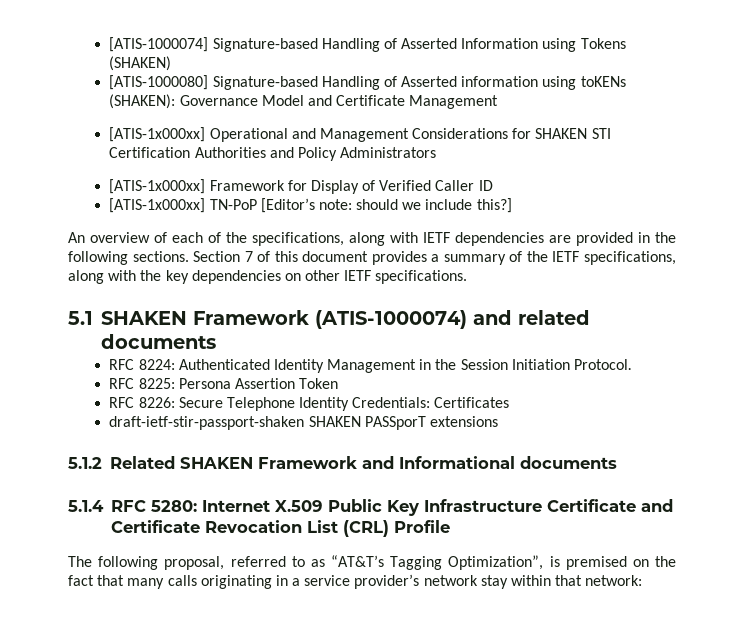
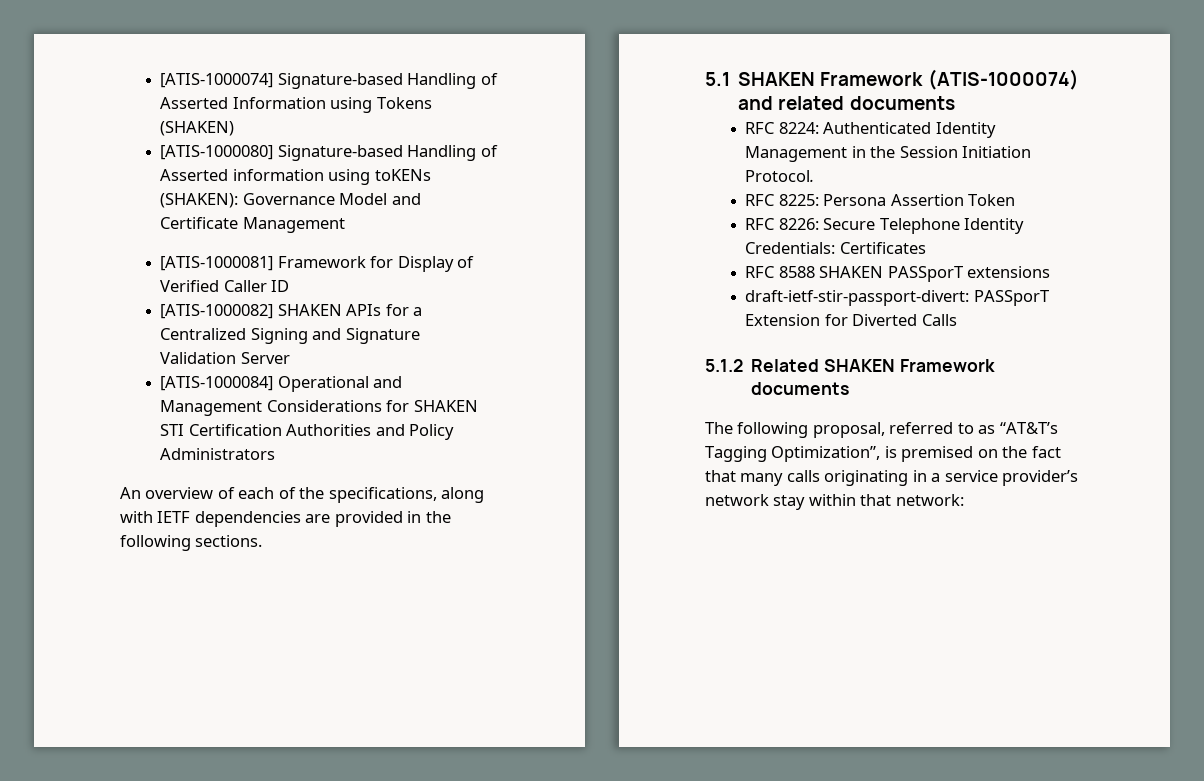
- [ATIS-1x000xx] Operational and Management Considerations for SHAKEN STI Certification Authorities and Policy Administrators
+ [ATIS-1000081] Framework for Display of Verified Caller ID
+ [ATIS-1000082] SHAKEN APIs for a Centralized Signing and Signature Validation Server
+ [ATIS-1000084] Operational and Management Considerations for SHAKEN STI Certification Authorities and Policy Administrators
- [ATIS-1x000xx] Framework for Display of Verified Caller ID
- [ATIS-1x000xx] TN-PoP [Editor’s note: should we include this?]
- Section 7 of this document provides a summary of the IETF specifications, along with the key dependencies on other IETF specifications.
- draft-ietf-stir-passport-shaken SHAKEN PASSporT extensions
+ RFC 8588 SHAKEN PASSporT extensions
+ draft-ietf-stir-passport-divert: PASSporT Extension for Diverted Calls
- 5.1.2 Related SHAKEN Framework and Informational documents
- 5.1.4 RFC 5280: Internet X.509 Public Key Infrastructure Certificate and Certificate Revocation List (CRL) Profile
+ 5.1.2 Related SHAKEN Framework documents

